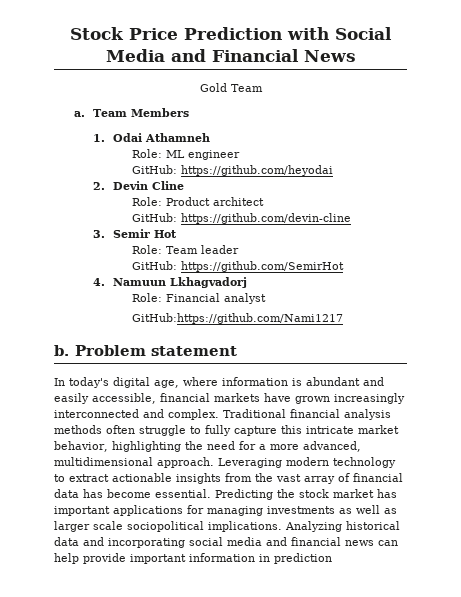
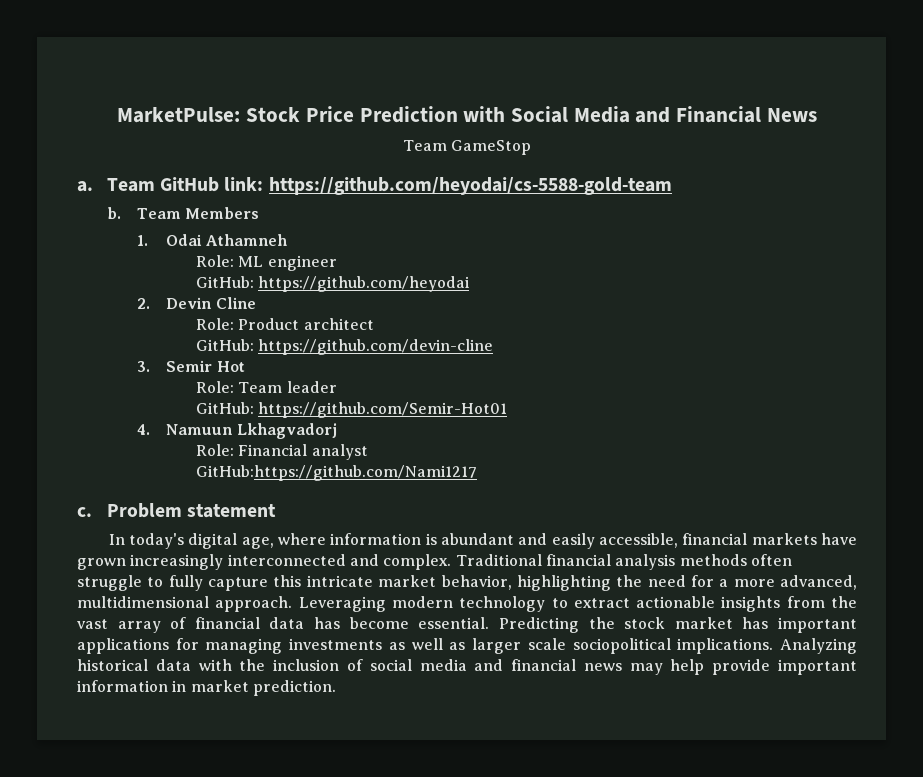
- Stock Price Prediction with Social Media and Financial News
+ MarketPulse: Stock Price Prediction with Social Media and Financial News
- Gold Team
- a.
+ Team GameStop
+ a. Team GitHub link: https://github.com/heyodai/cs-5588-gold-team
+ b.
- GitHub: https://github.com/SemirHot
+ GitHub: https://github.com/Semir-Hot01
- b.
+ c.
- Analyzing historical data and incorporating social media and financial news can help provide important information in prediction
+ Analyzing historical data with the inclusion of social media and financial news may help provide important information in market prediction.

